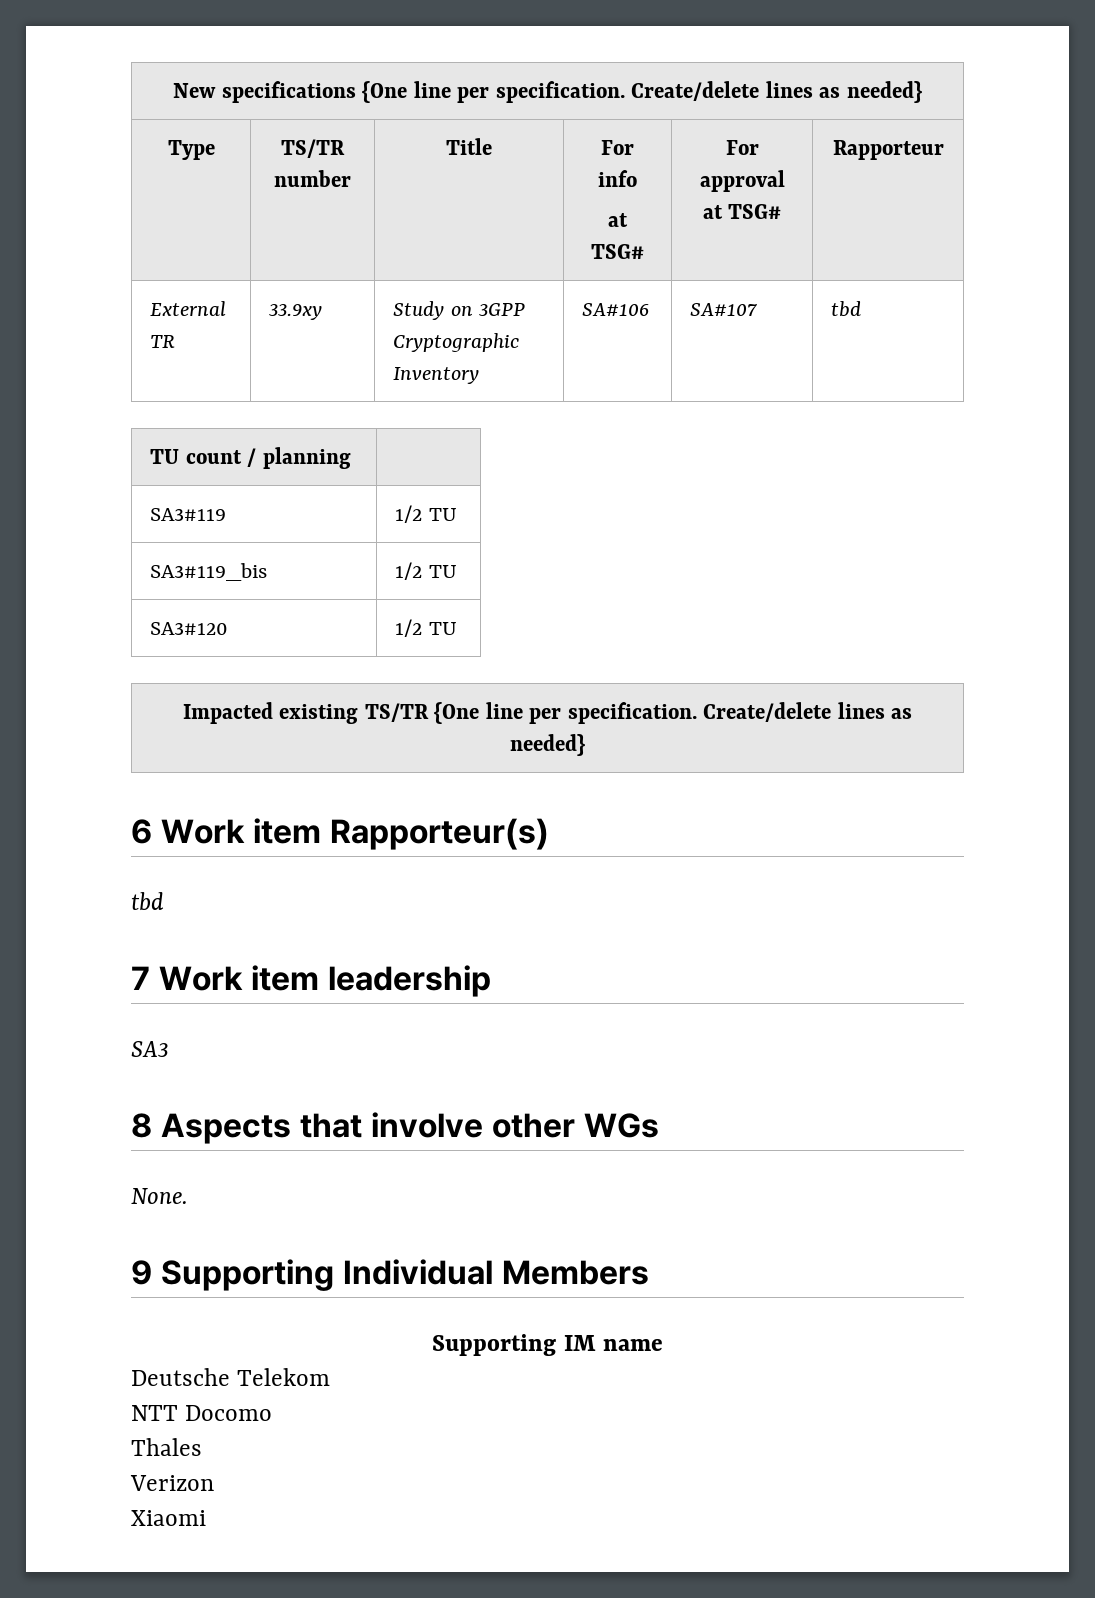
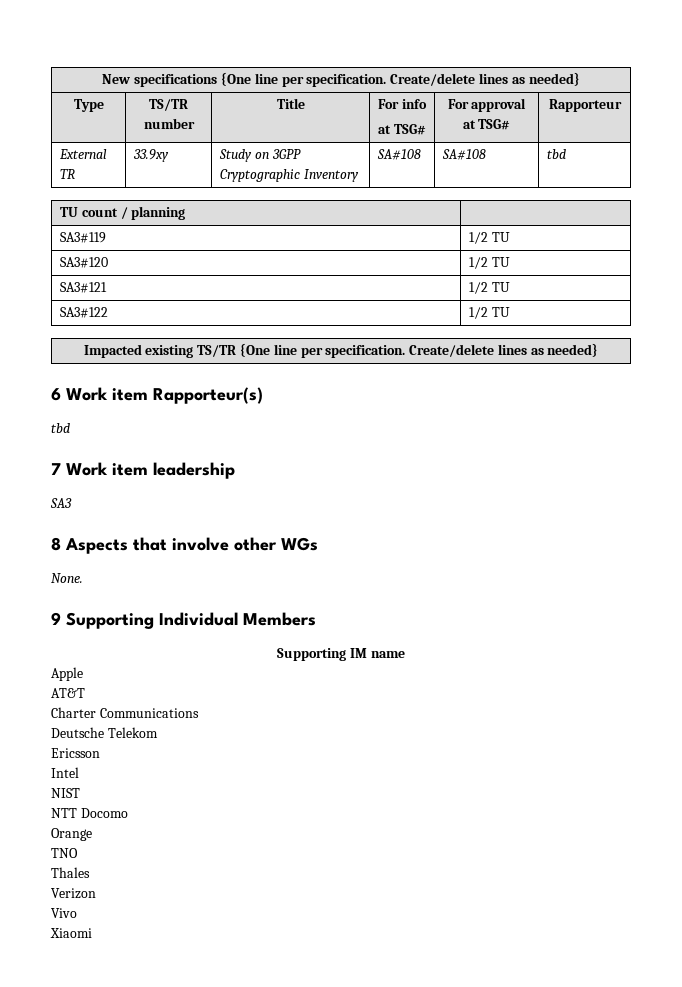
- External TR | 33.9xy | Study on 3GPP Cryptographic Inventory | SA#106 | SA#107 | tbd
+ External TR | 33.9xy | Study on 3GPP Cryptographic Inventory | SA#108 | SA#108 | tbd
- SA3#119_bis | 1/2 TU
  SA3#120 | 1/2 TU
+ SA3#121 | 1/2 TU
+ SA3#122 | 1/2 TU
+ Apple
+ AT&T
+ Charter Communications
+ Ericsson
+ Intel
+ NIST
+ Orange
+ TNO
+ Vivo

